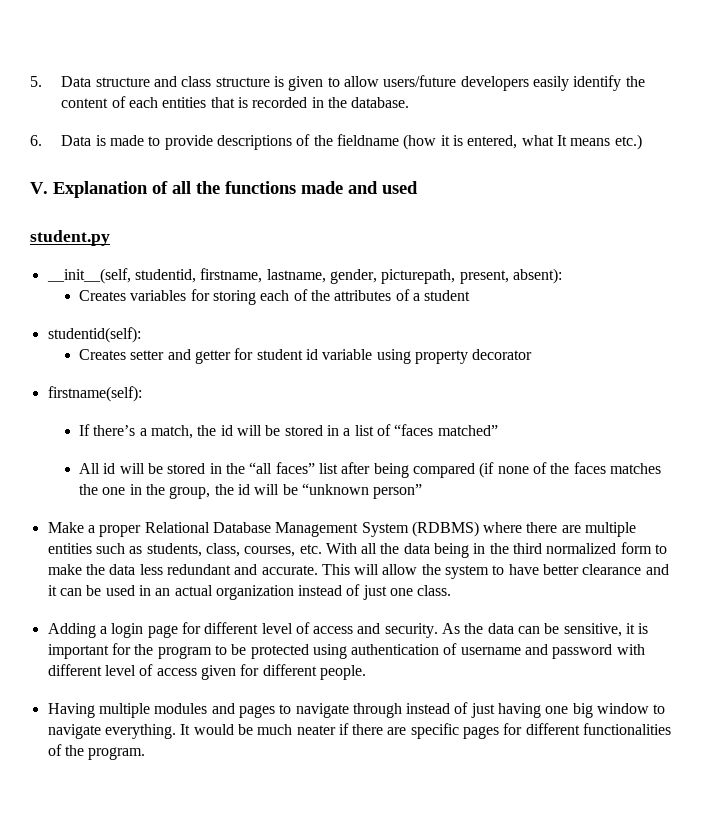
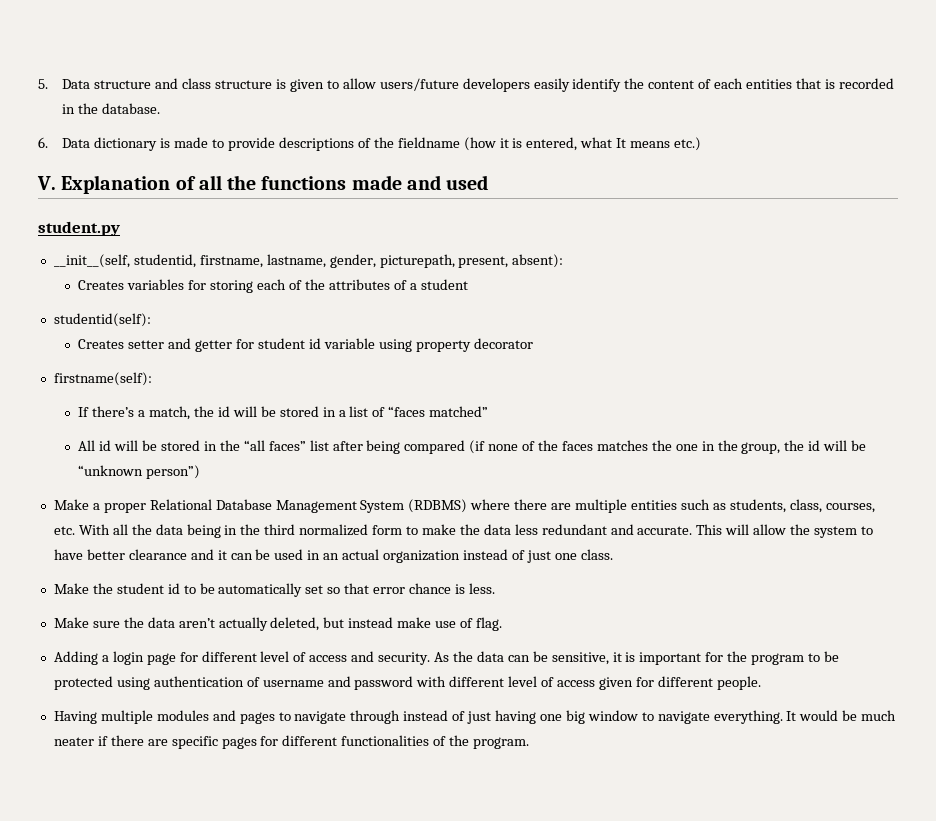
- 6. Data is made to provide descriptions of the fieldname (how it is entered, what It means etc.)
+ 6. Data dictionary is made to provide descriptions of the fieldname (how it is entered, what It means etc.)
- All id will be stored in the “all faces” list after being compared (if none of the faces matches the one in the group, the id will be “unknown person”
+ All id will be stored in the “all faces” list after being compared (if none of the faces matches the one in the group, the id will be “unknown person”)
+ Make the student id to be automatically set so that error chance is less.
+ Make sure the data aren’t actually deleted, but instead make use of flag.

